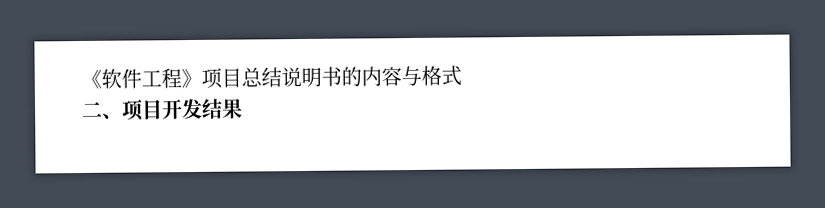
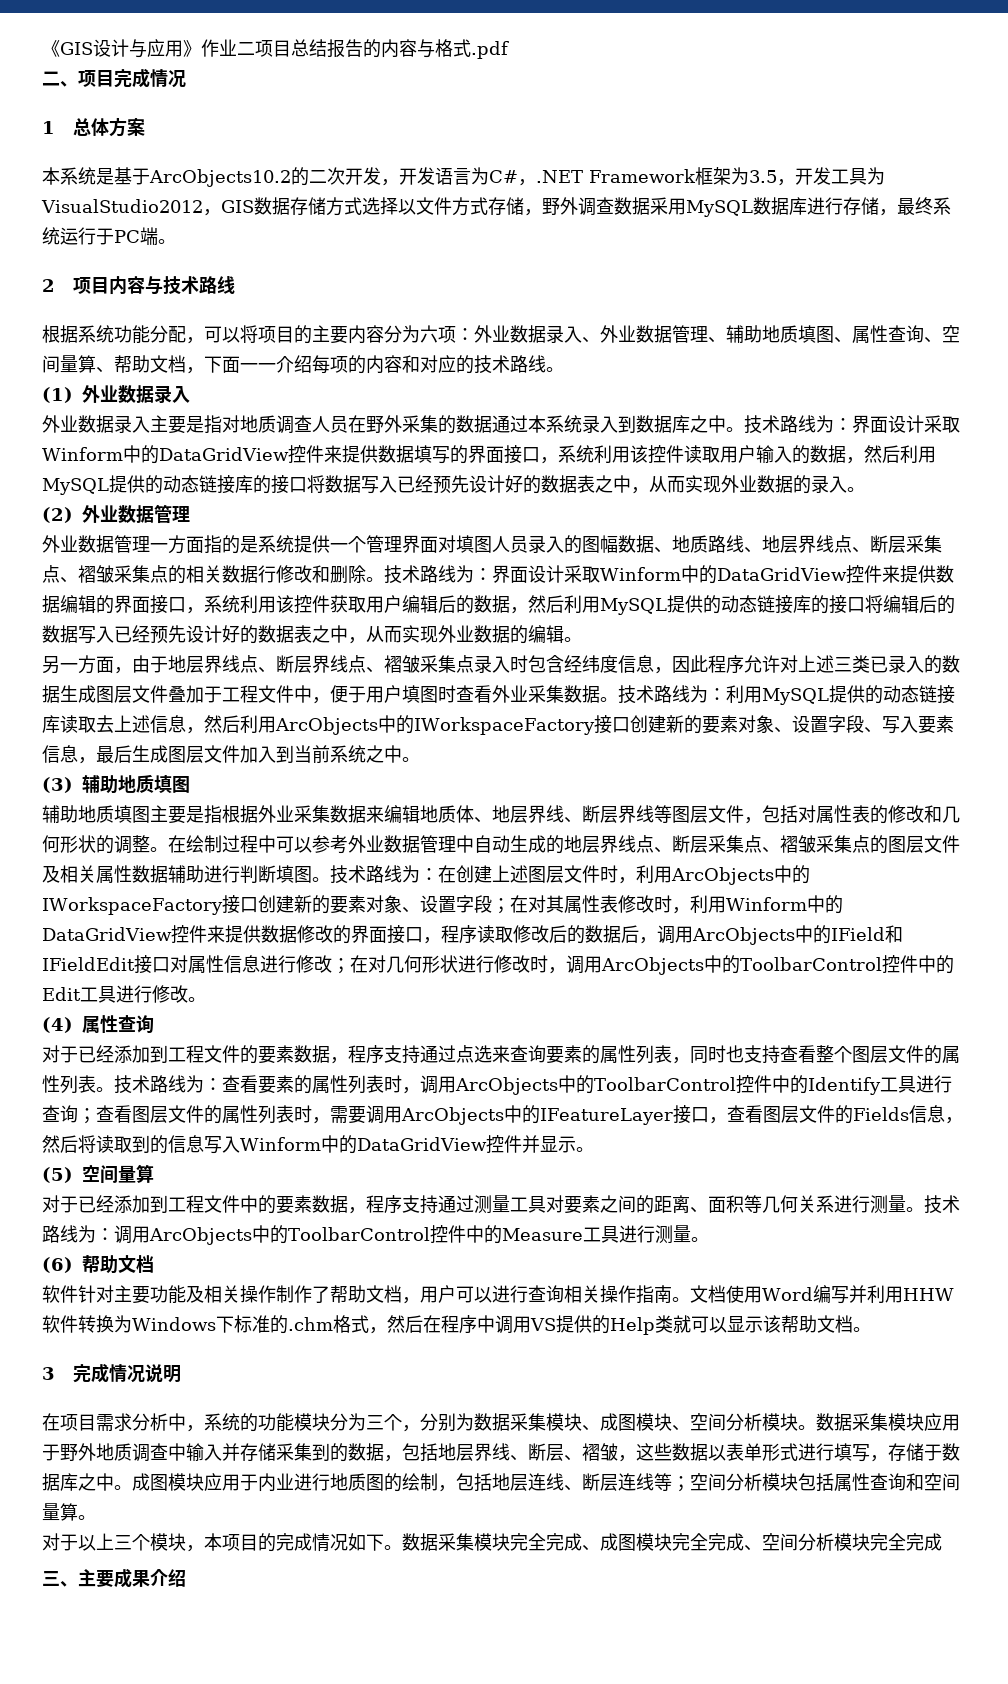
- 《软件工程》项目总结说明书的内容与格式
+ 《GIS设计与应用》作业二项目总结报告的内容与格式.pdf
- 二、项目开发结果
+ 二、项目完成情况
+ 1总体方案
+ 本系统是基于ArcObjects10.2的二次开发，开发语言为C#，.NET Framework框架为3.5，开发工具为VisualStudio2012，GIS数据存储方式选择以文件方式存储，野外调查数据采用MySQL数据库进行存储，最终系统运行于PC端。
+ 2项目内容与技术路线
+ 根据系统功能分配，可以将项目的主要内容分为六项：外业数据录入、外业数据管理、辅助地质填图、属性查询、空间量算、帮助文档，下面一一介绍每项的内容和对应的技术路线。
+ (1)外业数据录入
+ 外业数据录入主要是指对地质调查人员在野外采集的数据通过本系统录入到数据库之中。技术路线为：界面设计采取Winform中的DataGridView控件来提供数据填写的界面接口，系统利用该控件读取用户输入的数据，然后利用MySQL提供的动态链接库的接口将数据写入已经预先设计好的数据表之中，从而实现外业数据的录入。
+ (2)外业数据管理
+ 外业数据管理一方面指的是系统提供一个管理界面对填图人员录入的图幅数据、地质路线、地层界线点、断层采集点、褶皱采集点的相关数据行修改和删除。技术路线为：界面设计采取Winform中的DataGridView控件来提供数据编辑的界面接口，系统利用该控件获取用户编辑后的数据，然后利用MySQL提供的动态链接库的接口将编辑后的数据写入已经预先设计好的数据表之中，从而实现外业数据的编辑。
+ 另一方面，由于地层界线点、断层界线点、褶皱采集点录入时包含经纬度信息，因此程序允许对上述三类已录入的数据生成图层文件叠加于工程文件中，便于用户填图时查看外业采集数据。技术路线为：利用MySQL提供的动态链接库读取去上述信息，然后利用ArcObjects中的IWorkspaceFactory接口创建新的要素对象、设置字段、写入要素信息，最后生成图层文件加入到当前系统之中。
+ (3)辅助地质填图
+ 辅助地质填图主要是指根据外业采集数据来编辑地质体、地层界线、断层界线等图层文件，包括对属性表的修改和几何形状的调整。在绘制过程中可以参考外业数据管理中自动生成的地层界线点、断层采集点、褶皱采集点的图层文件及相关属性数据辅助进行判断填图。技术路线为：在创建上述图层文件时，利用ArcObjects中的IWorkspaceFactory接口创建新的要素对象、设置字段；在对其属性表修改时，利用Winform中的DataGridView控件来提供数据修改的界面接口，程序读取修改后的数据后，调用ArcObjects中的IField和IFieldEdit接口对属性信息进行修改；在对几何形状进行修改时，调用ArcObjects中的ToolbarControl控件中的Edit工具进行修改。
+ (4)属性查询
+ 对于已经添加到工程文件的要素数据，程序支持通过点选来查询要素的属性列表，同时也支持查看整个图层文件的属性列表。技术路线为：查看要素的属性列表时，调用ArcObjects中的ToolbarControl控件中的Identify工具进行查询；查看图层文件的属性列表时，需要调用ArcObjects中的IFeatureLayer接口，查看图层文件的Fields信息，然后将读取到的信息写入Winform中的DataGridView控件并显示。
+ (5)空间量算
+ 对于已经添加到工程文件中的要素数据，程序支持通过测量工具对要素之间的距离、面积等几何关系进行测量。技术路线为：调用ArcObjects中的ToolbarControl控件中的Measure工具进行测量。
+ (6)帮助文档
+ 软件针对主要功能及相关操作制作了帮助文档，用户可以进行查询相关操作指南。文档使用Word编写并利用HHW软件转换为Windows下标准的.chm格式，然后在程序中调用VS提供的Help类就可以显示该帮助文档。
+ 3完成情况说明
+ 在项目需求分析中，系统的功能模块分为三个，分别为数据采集模块、成图模块、空间分析模块。数据采集模块应用于野外地质调查中输入并存储采集到的数据，包括地层界线、断层、褶皱，这些数据以表单形式进行填写，存储于数据库之中。成图模块应用于内业进行地质图的绘制，包括地层连线、断层连线等；空间分析模块包括属性查询和空间量算。
+ 对于以上三个模块，本项目的完成情况如下。数据采集模块完全完成、成图模块完全完成、空间分析模块完全完成
+ 三、主要成果介绍

